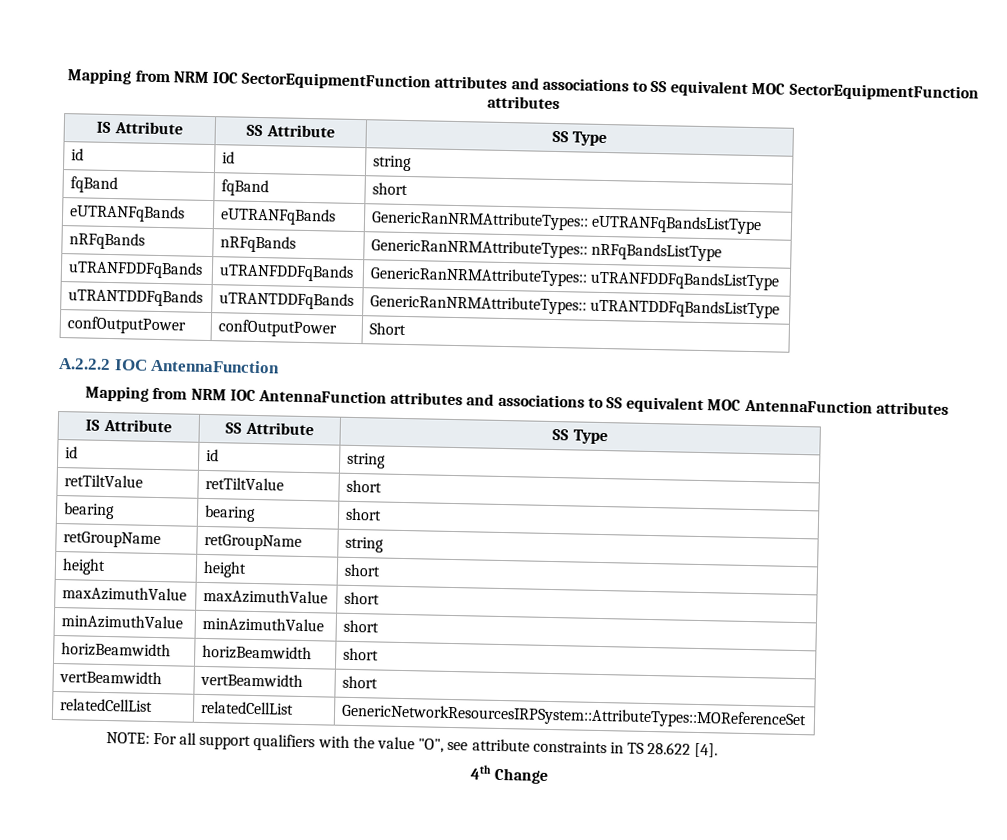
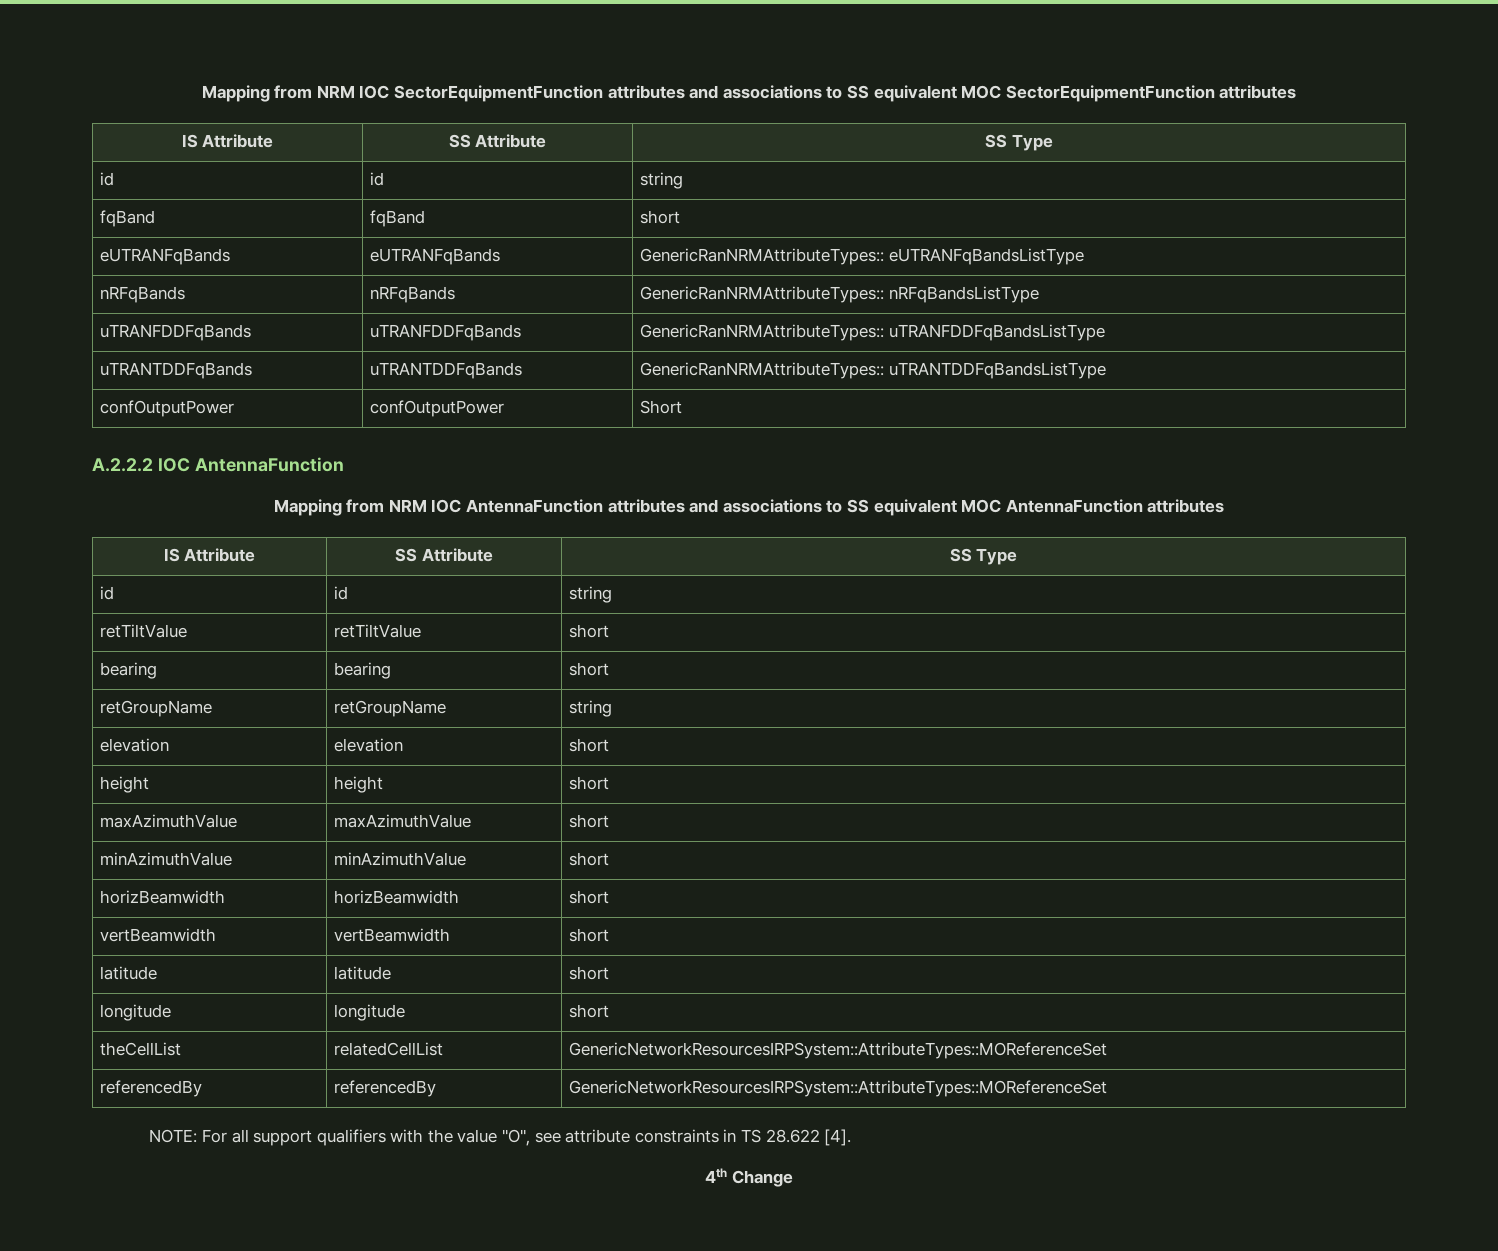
+ elevation | elevation | short
- relatedCellList | relatedCellList | GenericNetworkResourcesIRPSystem::AttributeTypes::MOReferenceSet
+ latitude | latitude | short
+ longitude | longitude | short
+ theCellList | relatedCellList | GenericNetworkResourcesIRPSystem::AttributeTypes::MOReferenceSet
+ referencedBy | referencedBy | GenericNetworkResourcesIRPSystem::AttributeTypes::MOReferenceSet

